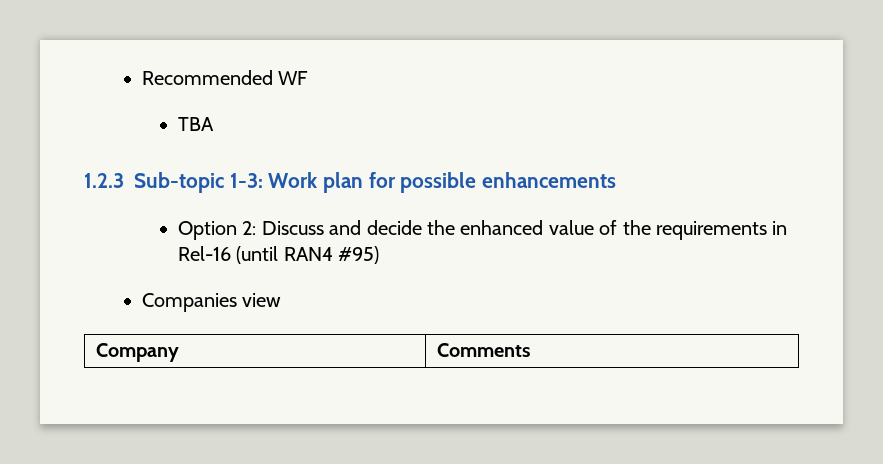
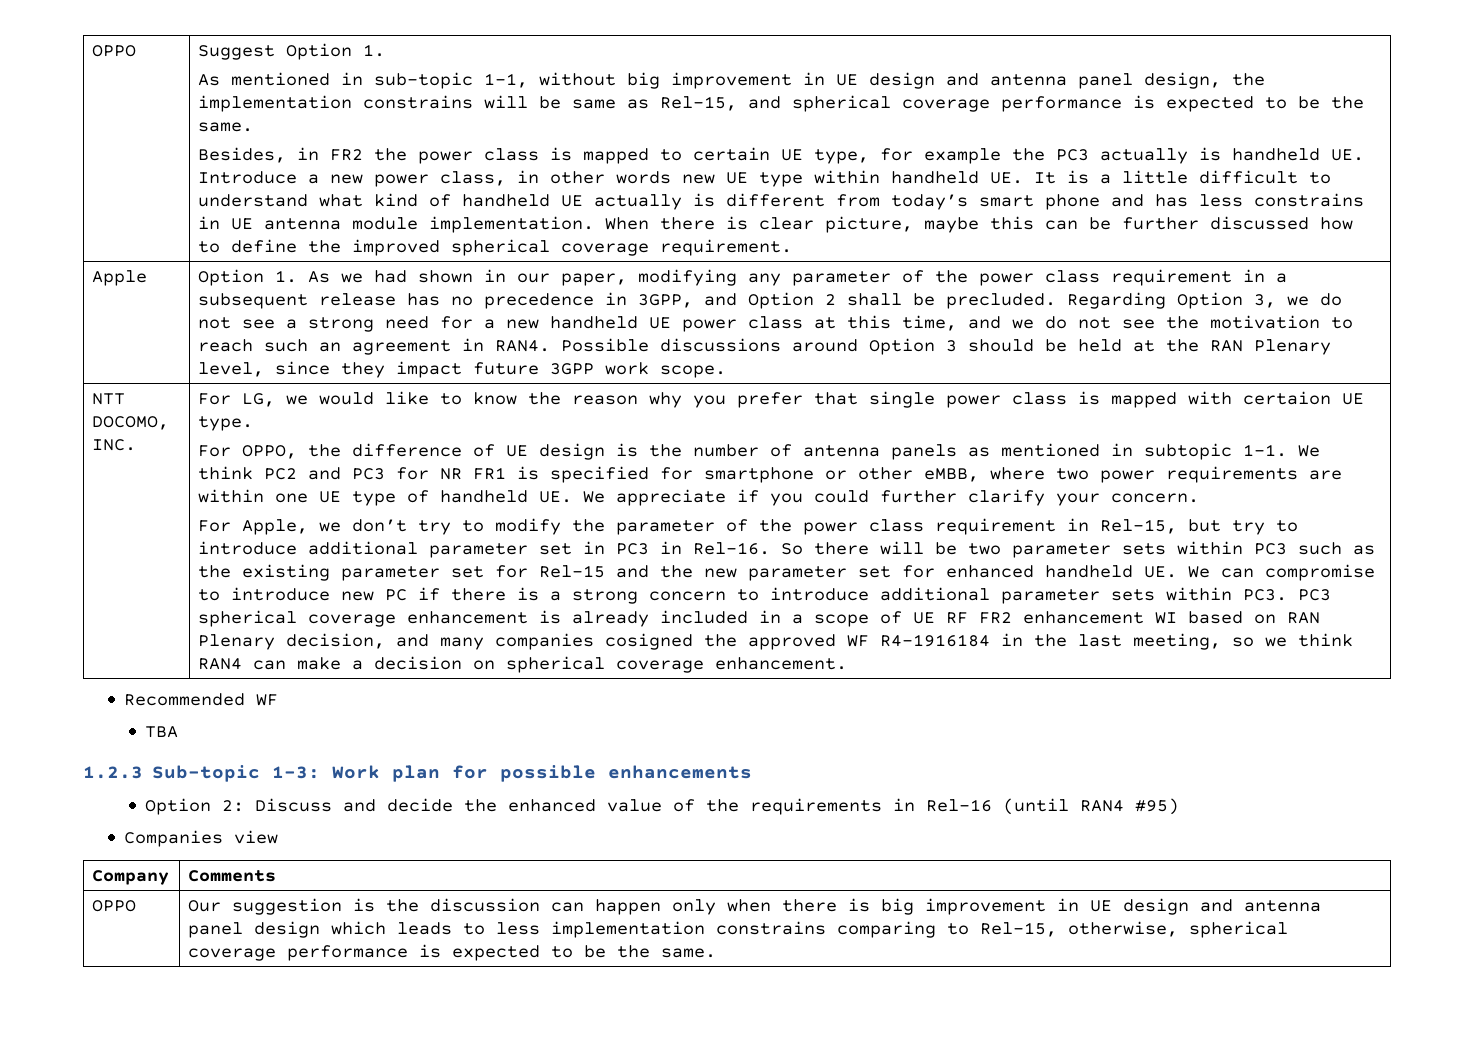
+ OPPO | Suggest Option 1.
+ As mentioned in sub-topic 1-1, without big improvement in UE design and antenna panel design, the implementation constrains will be same as Rel-15, and spherical coverage performance is expected to be the same.
+ Besides, in FR2 the power class is mapped to certain UE type, for example the PC3 actually is handheld UE. Introduce a new power class, in other words new UE type within handheld UE. It is a little difficult to understand what kind of handheld UE actually is different from today’s smart phone and has less constrains in UE antenna module implementation. When there is clear picture, maybe this can be further discussed how to define the improved spherical coverage requirement.
+ Apple | Option 1. As we had shown in our paper, modifying any parameter of the power class requirement in a subsequent release has no precedence in 3GPP, and Option 2 shall be precluded. Regarding Option 3, we do not see a strong need for a new handheld UE power class at this time, and we do not see the motivation to reach such an agreement in RAN4. Possible discussions around Option 3 should be held at the RAN Plenary level, since they impact future 3GPP work scope.
+ NTT DOCOMO, INC. | For LG, we would like to know the reason why you prefer that single power class is mapped with certaion UE type.
+ For OPPO, the difference of UE design is the number of antenna panels as mentioned in subtopic 1-1. We think PC2 and PC3 for NR FR1 is specified for smartphone or other eMBB, where two power requirements are within one UE type of handheld UE. We appreciate if you could further clarify your concern.
+ For Apple, we don’t try to modify the parameter of the power class requirement in Rel-15, but try to introduce additional parameter set in PC3 in Rel-16. So there will be two parameter sets within PC3 such as the existing parameter set for Rel-15 and the new parameter set for enhanced handheld UE. We can compromise to introduce new PC if there is a strong concern to introduce additional parameter sets within PC3. PC3 spherical coverage enhancement is already included in a scope of UE RF FR2 enhancement WI based on RAN Plenary decision, and many companies cosigned the approved WF R4-1916184 in the last meeting, so we think RAN4 can make a decision on spherical coverage enhancement.
+ OPPO | Our suggestion is the discussion can happen only when there is big improvement in UE design and antenna panel design which leads to less implementation constrains comparing to Rel-15, otherwise, spherical coverage performance is expected to be the same.

